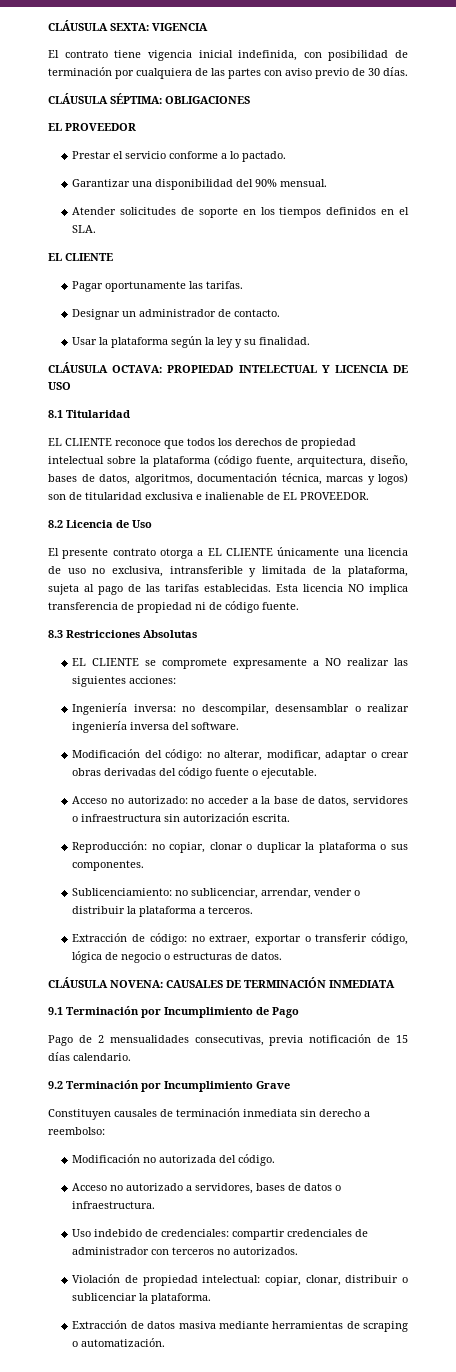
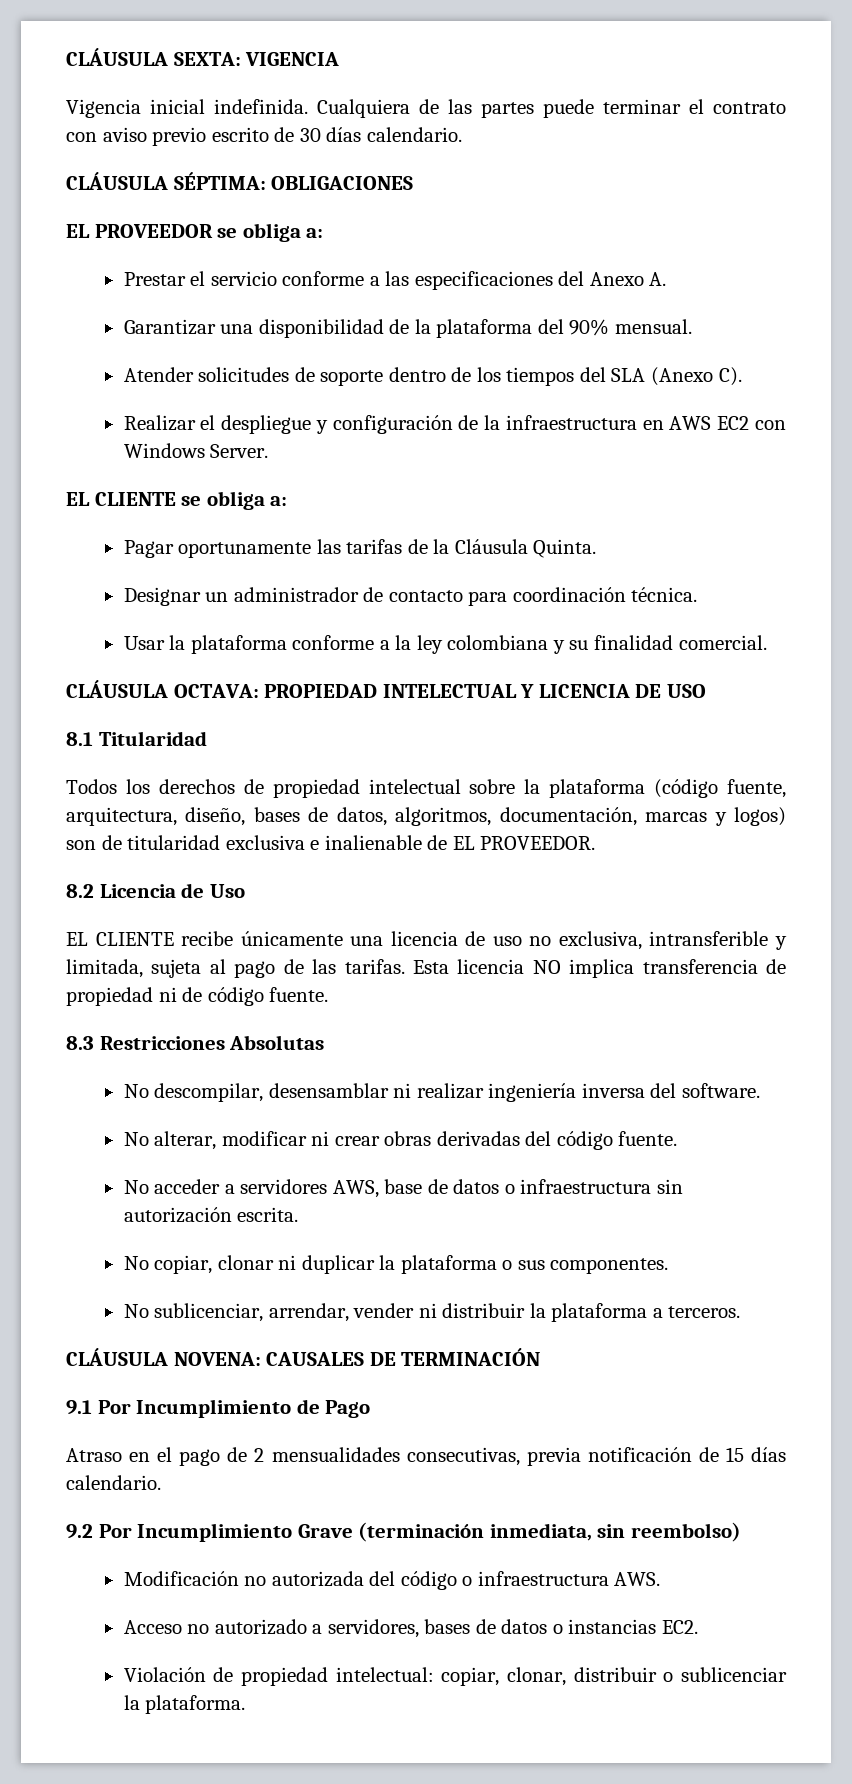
- El contrato tiene vigencia inicial indefinida, con posibilidad de terminación por cualquiera de las partes con aviso previo de 30 días.
+ Vigencia inicial indefinida. Cualquiera de las partes puede terminar el contrato con aviso previo escrito de 30 días calendario.
- EL PROVEEDOR
+ EL PROVEEDOR se obliga a:
- Prestar el servicio conforme a lo pactado.
+ Prestar el servicio conforme a las especificaciones del Anexo A.
- Garantizar una disponibilidad del 90% mensual.
+ Garantizar una disponibilidad de la plataforma del 90% mensual.
- Atender solicitudes de soporte en los tiempos definidos en el SLA.
- EL CLIENTE
+ Atender solicitudes de soporte dentro de los tiempos del SLA (Anexo C).
+ Realizar el despliegue y configuración de la infraestructura en AWS EC2 con Windows Server.
+ EL CLIENTE se obliga a:
- Pagar oportunamente las tarifas.
+ Pagar oportunamente las tarifas de la Cláusula Quinta.
- Designar un administrador de contacto.
+ Designar un administrador de contacto para coordinación técnica.
- Usar la plataforma según la ley y su finalidad.
+ Usar la plataforma conforme a la ley colombiana y su finalidad comercial.
- EL CLIENTE reconoce que todos los derechos de propiedad intelectual sobre la plataforma (código fuente, arquitectura, diseño, bases de datos, algoritmos, documentación técnica, marcas y logos) son de titularidad exclusiva e inalienable de EL PROVEEDOR.
+ Todos los derechos de propiedad intelectual sobre la plataforma (código fuente, arquitectura, diseño, bases de datos, algoritmos, documentación, marcas y logos) son de titularidad exclusiva e inalienable de EL PROVEEDOR.
- El presente contrato otorga a EL CLIENTE únicamente una licencia de uso no exclusiva, intransferible y limitada de la plataforma, sujeta al pago de las tarifas establecidas.
+ EL CLIENTE recibe únicamente una licencia de uso no exclusiva, intransferible y limitada, sujeta al pago de las tarifas.
- EL CLIENTE se compromete expresamente a NO realizar las siguientes acciones:
- Ingeniería inversa: no descompilar, desensamblar o realizar ingeniería inversa del software.
+ No descompilar, desensamblar ni realizar ingeniería inversa del software.
- Modificación del código: no alterar, modificar, adaptar o crear obras derivadas del código fuente o ejecutable.
- Acceso no autorizado: no acceder a la base de datos, servidores o infraestructura sin autorización escrita.
+ No alterar, modificar ni crear obras derivadas del código fuente.
+ No acceder a servidores AWS, base de datos o infraestructura sin autorización escrita.
- Reproducción: no copiar, clonar o duplicar la plataforma o sus componentes.
+ No copiar, clonar ni duplicar la plataforma o sus componentes.
- Sublicenciamiento: no sublicenciar, arrendar, vender o distribuir la plataforma a terceros.
+ No sublicenciar, arrendar, vender ni distribuir la plataforma a terceros.
- Extracción de código: no extraer, exportar o transferir código, lógica de negocio o estructuras de datos.
- CLÁUSULA NOVENA: CAUSALES DE TERMINACIÓN INMEDIATA
+ CLÁUSULA NOVENA: CAUSALES DE TERMINACIÓN
- 9.1 Terminación por Incumplimiento de Pago
+ 9.1 Por Incumplimiento de Pago
- Pago de 2 mensualidades consecutivas, previa notificación de 15 días calendario.
+ Atraso en el pago de 2 mensualidades consecutivas, previa notificación de 15 días calendario.
- 9.2 Terminación por Incumplimiento Grave
- Constituyen causales de terminación inmediata sin derecho a reembolso:
+ 9.2 Por Incumplimiento Grave (terminación inmediata, sin reembolso)
- Modificación no autorizada del código.
+ Modificación no autorizada del código o infraestructura AWS.
- Acceso no autorizado a servidores, bases de datos o infraestructura.
- Uso indebido de credenciales: compartir credenciales de administrador con terceros no autorizados.
+ Acceso no autorizado a servidores, bases de datos o instancias EC2.
- Extracción de datos masiva mediante herramientas de scraping o automatización.

